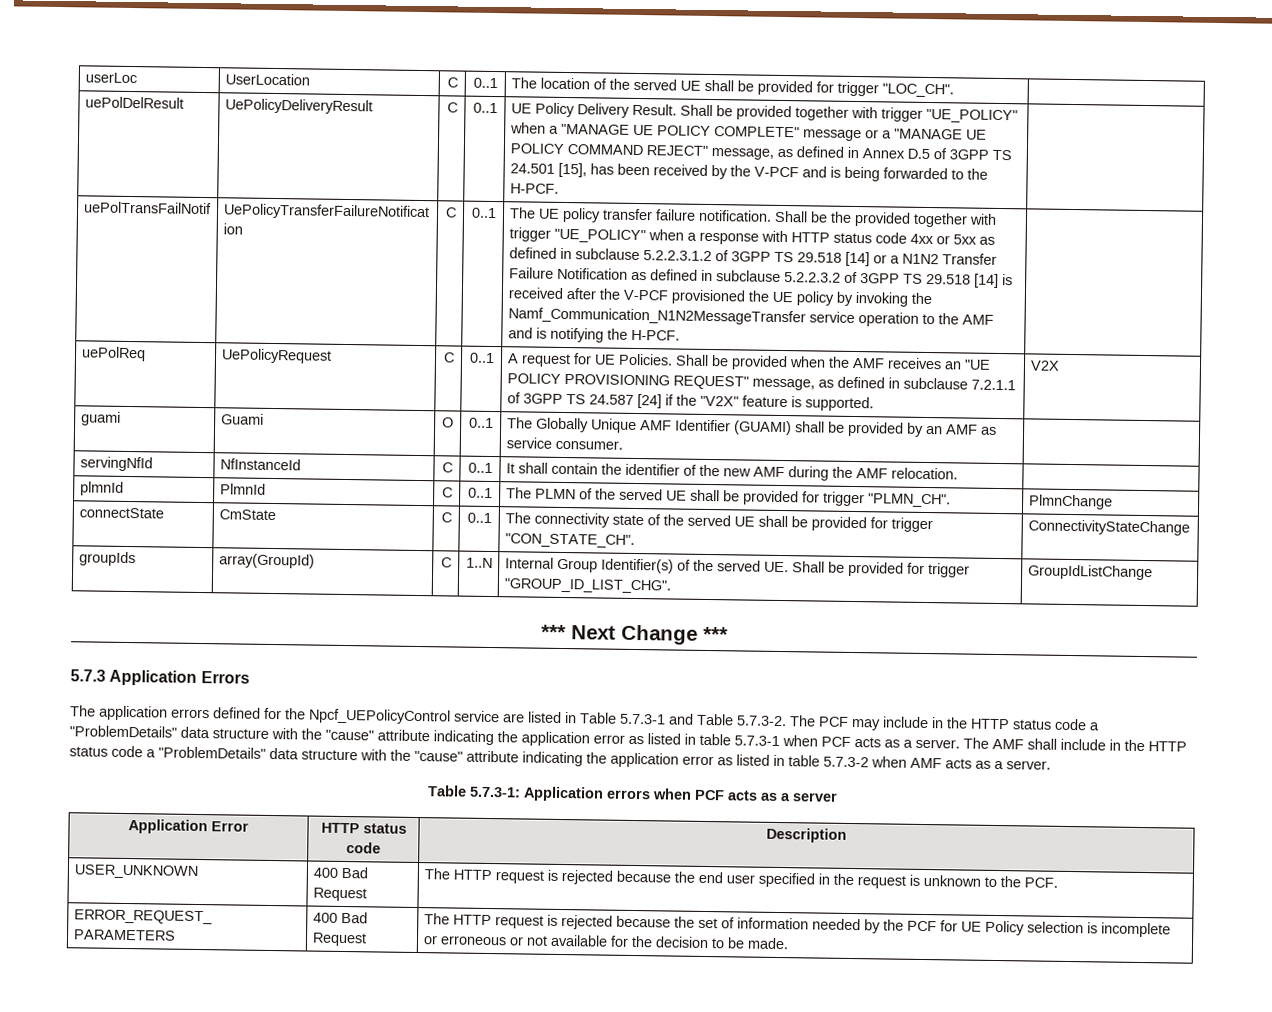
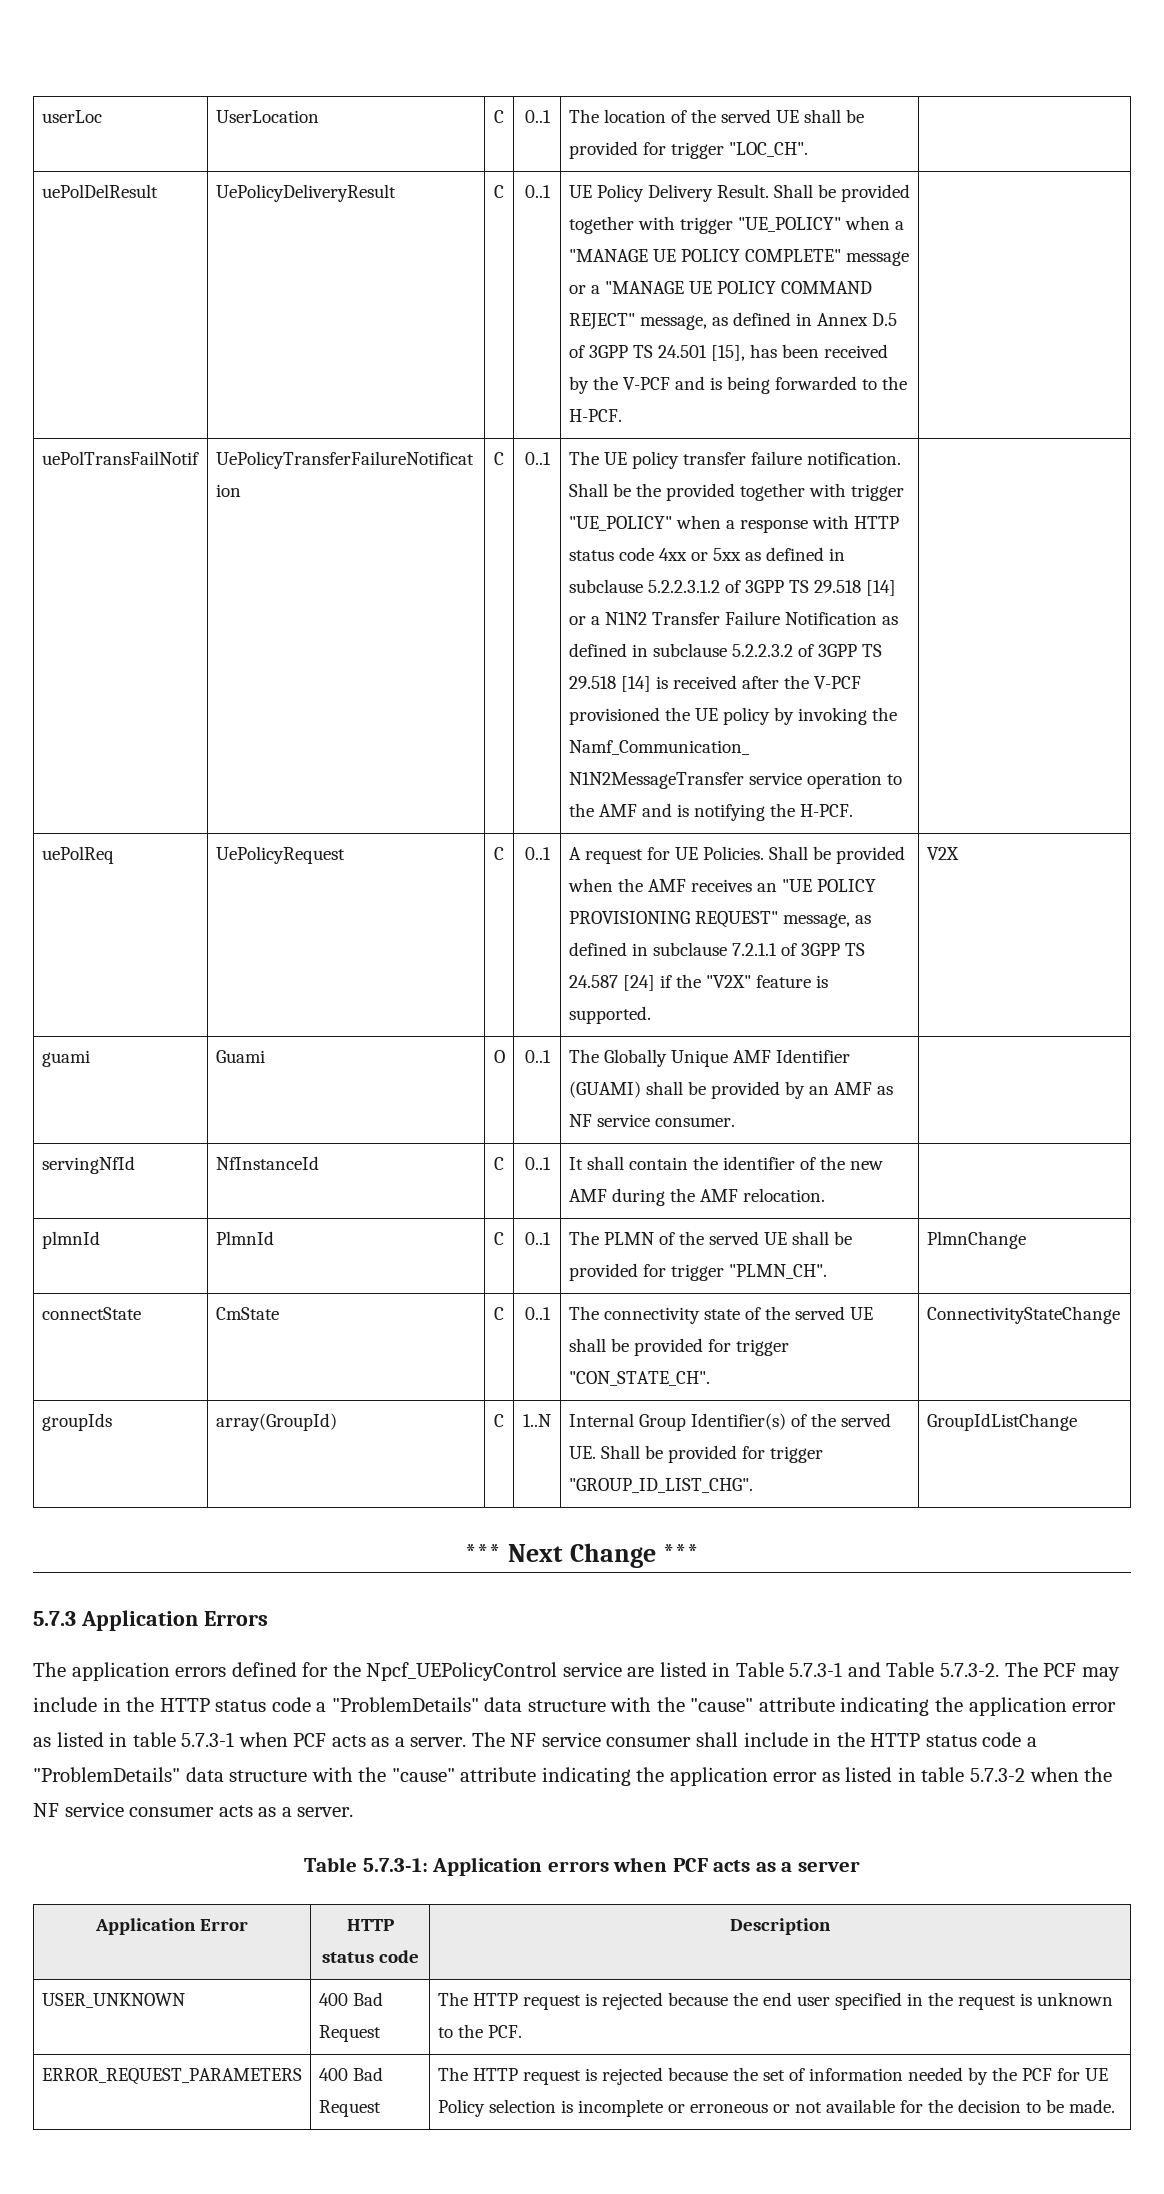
- guami | Guami | O | 0..1 | The Globally Unique AMF Identifier (GUAMI) shall be provided by an AMF as service consumer. |
+ guami | Guami | O | 0..1 | The Globally Unique AMF Identifier (GUAMI) shall be provided by an AMF as NF service consumer. |
- The AMF shall include in the HTTP status code a "ProblemDetails" data structure with the "cause" attribute indicating the application error as listed in table 5.7.3-2 when AMF acts as a server.
+ The NF service consumer shall include in the HTTP status code a "ProblemDetails" data structure with the "cause" attribute indicating the application error as listed in table 5.7.3-2 when the NF service consumer acts as a server.

